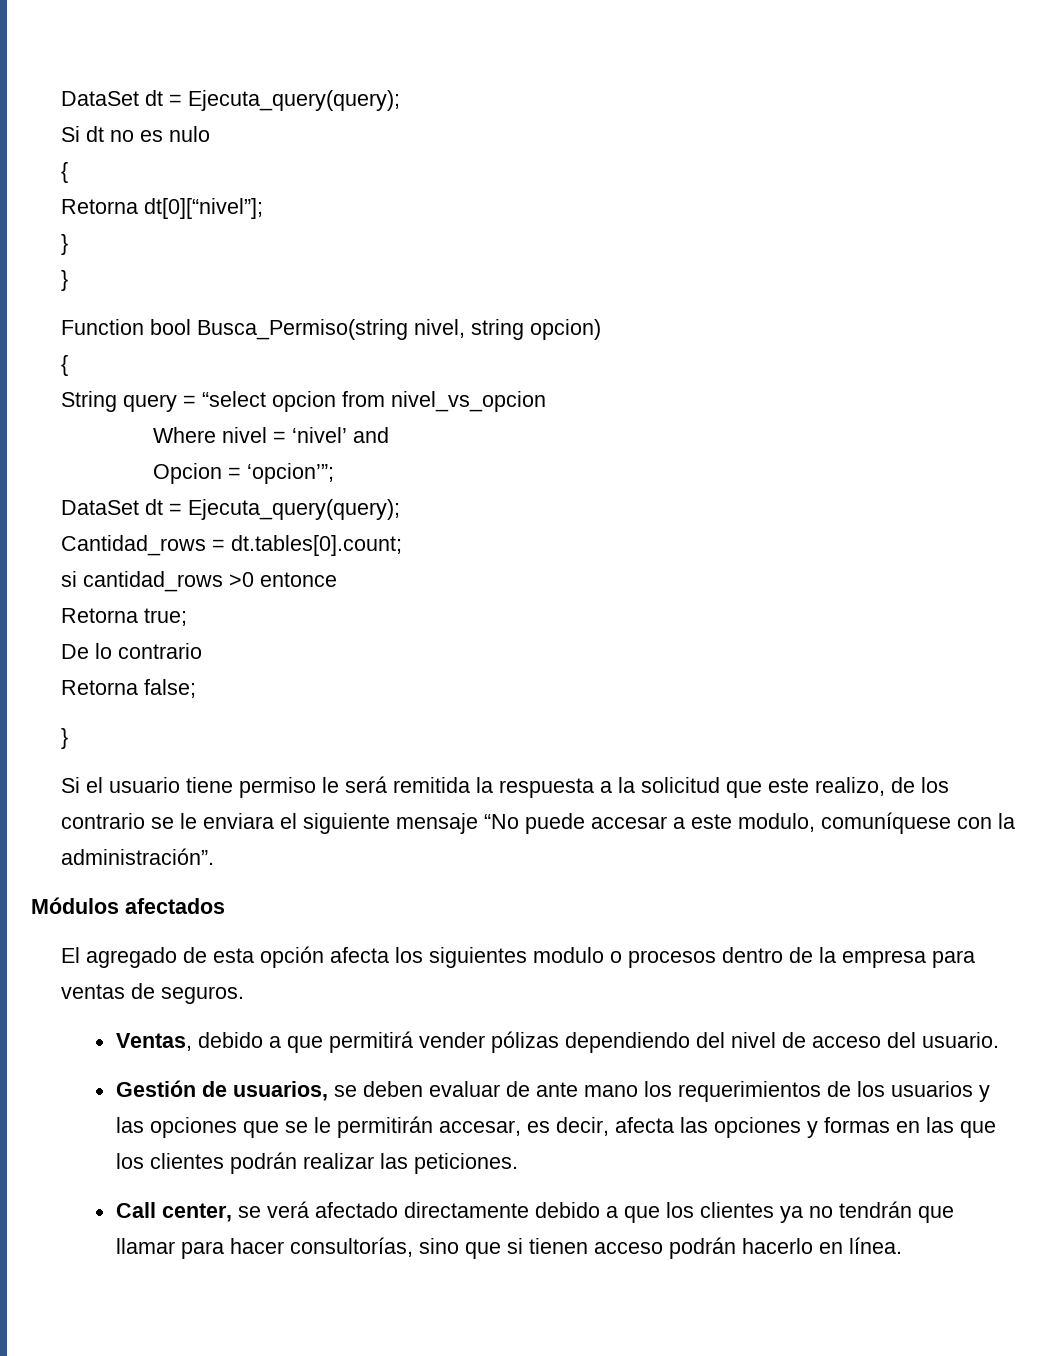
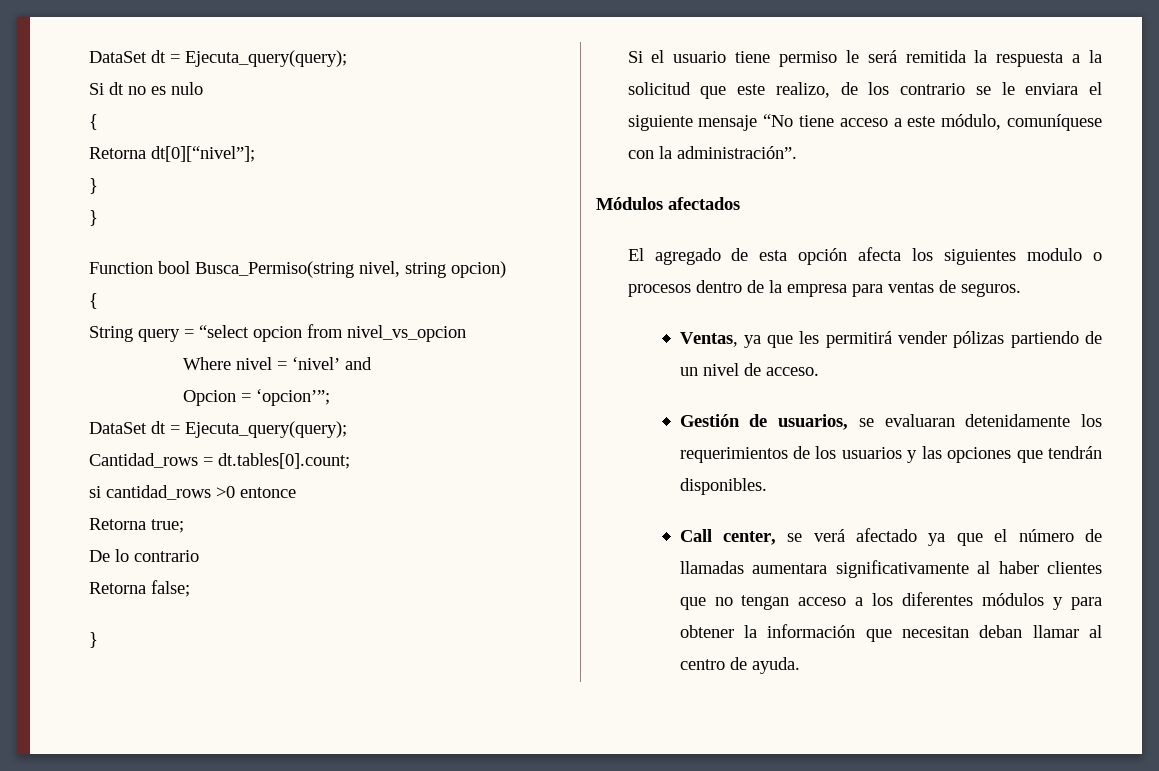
- Si el usuario tiene permiso le será remitida la respuesta a la solicitud que este realizo, de los contrario se le enviara el siguiente mensaje “No puede accesar a este modulo, comuníquese con la administración”.
+ Si el usuario tiene permiso le será remitida la respuesta a la solicitud que este realizo, de los contrario se le enviara el siguiente mensaje “No tiene acceso a este módulo, comuníquese con la administración”.
- Ventas, debido a que permitirá vender pólizas dependiendo del nivel de acceso del usuario.
+ Ventas, ya que les permitirá vender pólizas partiendo de un nivel de acceso.
- Gestión de usuarios, se deben evaluar de ante mano los requerimientos de los usuarios y las opciones que se le permitirán accesar, es decir, afecta las opciones y formas en las que los clientes podrán realizar las peticiones.
+ Gestión de usuarios, se evaluaran detenidamente los requerimientos de los usuarios y las opciones que tendrán disponibles.
- Call center, se verá afectado directamente debido a que los clientes ya no tendrán que llamar para hacer consultorías, sino que si tienen acceso podrán hacerlo en línea.
+ Call center, se verá afectado ya que el número de llamadas aumentara significativamente al haber clientes que no tengan acceso a los diferentes módulos y para obtener la información que necesitan deban llamar al centro de ayuda.

